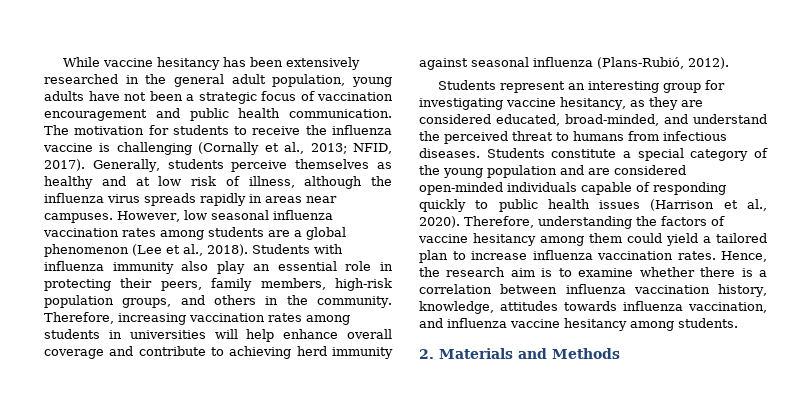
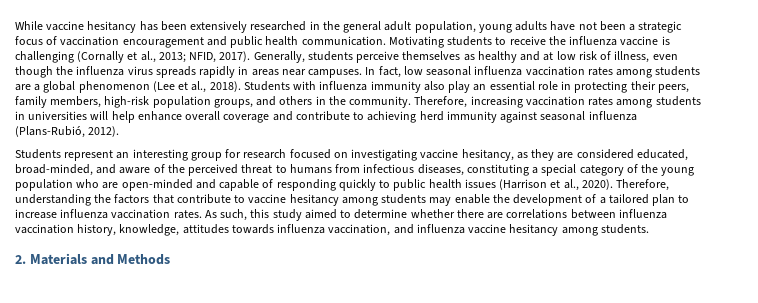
- The motivation for students to receive the influenza vaccine is challenging (Cornally et al., 2013; NFID, 2017).
+ Motivating students to receive the influenza vaccine is challenging (Cornally et al., 2013; NFID, 2017).
- Generally, students perceive themselves as healthy and at low risk of illness, although the influenza virus spreads rapidly in areas near campuses.
+ Generally, students perceive themselves as healthy and at low risk of illness, even though the influenza virus spreads rapidly in areas near campuses.
- However, low seasonal influenza vaccination rates among students are a global phenomenon (Lee et al., 2018).
+ In fact, low seasonal influenza vaccination rates among students are a global phenomenon (Lee et al., 2018).
- Students represent an interesting group for investigating vaccine hesitancy, as they are considered educated, broad-minded, and understand the perceived threat to humans from infectious diseases. Students constitute a special category of the young population and are considered open-minded individuals capable of responding quickly to public health issues (Harrison et al., 2020).
+ Students represent an interesting group for research focused on investigating vaccine hesitancy, as they are considered educated, broad-minded, and aware of the perceived threat to humans from infectious diseases, constituting a special category of the young population who are open-minded and capable of responding quickly to public health issues (Harrison et al., 2020).
- Therefore, understanding the factors of vaccine hesitancy among them could yield a tailored plan to increase influenza vaccination rates.
+ Therefore, understanding the factors that contribute to vaccine hesitancy among students may enable the development of a tailored plan to increase influenza vaccination rates.
- Hence, the research aim is to examine whether there is a correlation between influenza vaccination history, knowledge, attitudes towards influenza vaccination, and influenza vaccine hesitancy among students.
+ As such, this study aimed to determine whether there are correlations between influenza vaccination history, knowledge, attitudes towards influenza vaccination, and influenza vaccine hesitancy among students.

